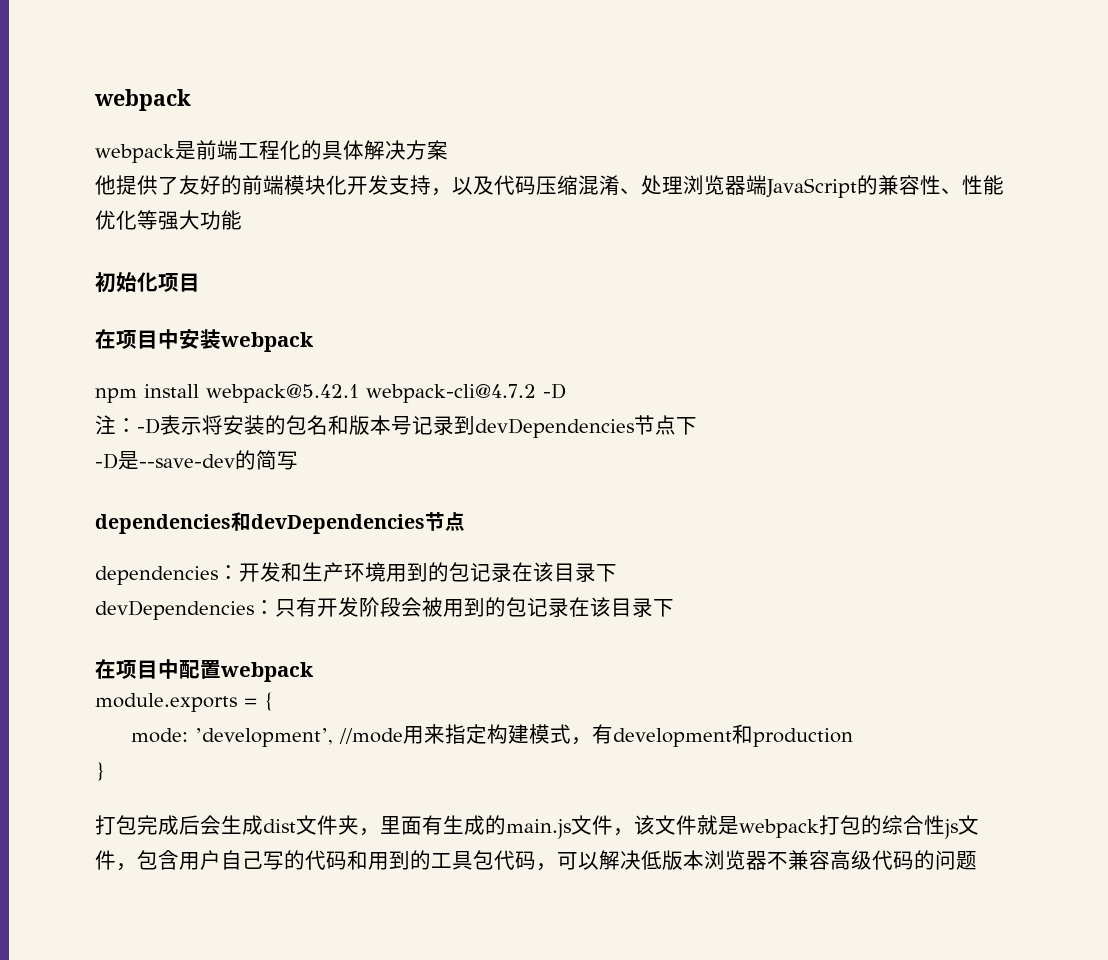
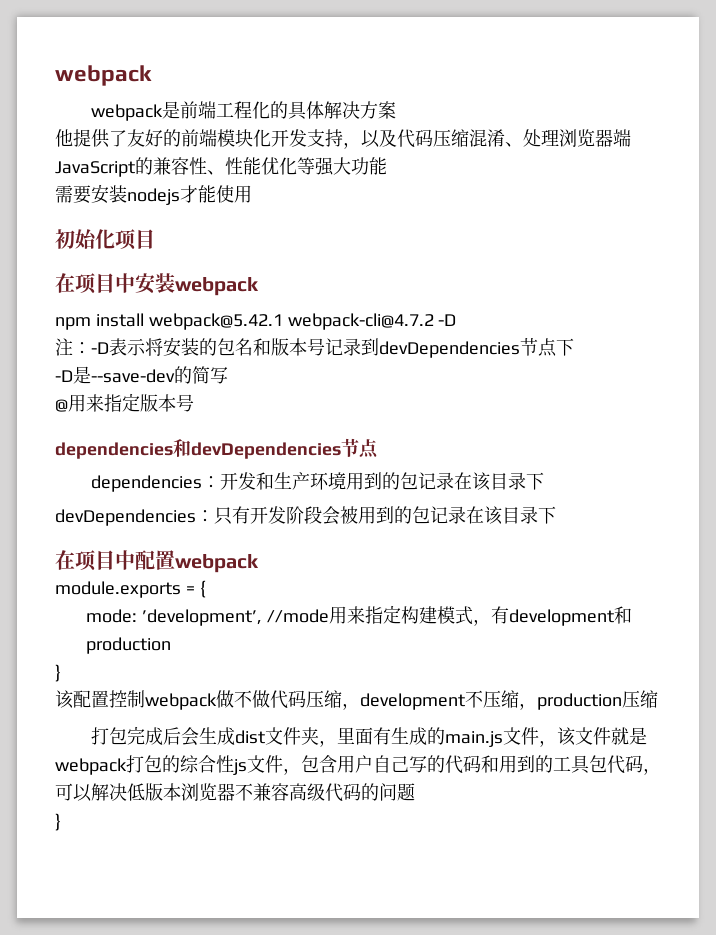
+ 需要安装nodejs才能使用
+ @用来指定版本号
+ 该配置控制webpack做不做代码压缩，development不压缩，production压缩
  打包完成后会生成dist文件夹，里面有生成的main.js文件，该文件就是webpack打包的综合性js文件，包含用户自己写的代码和用到的工具包代码，可以解决低版本浏览器不兼容高级代码的问题
+ }

